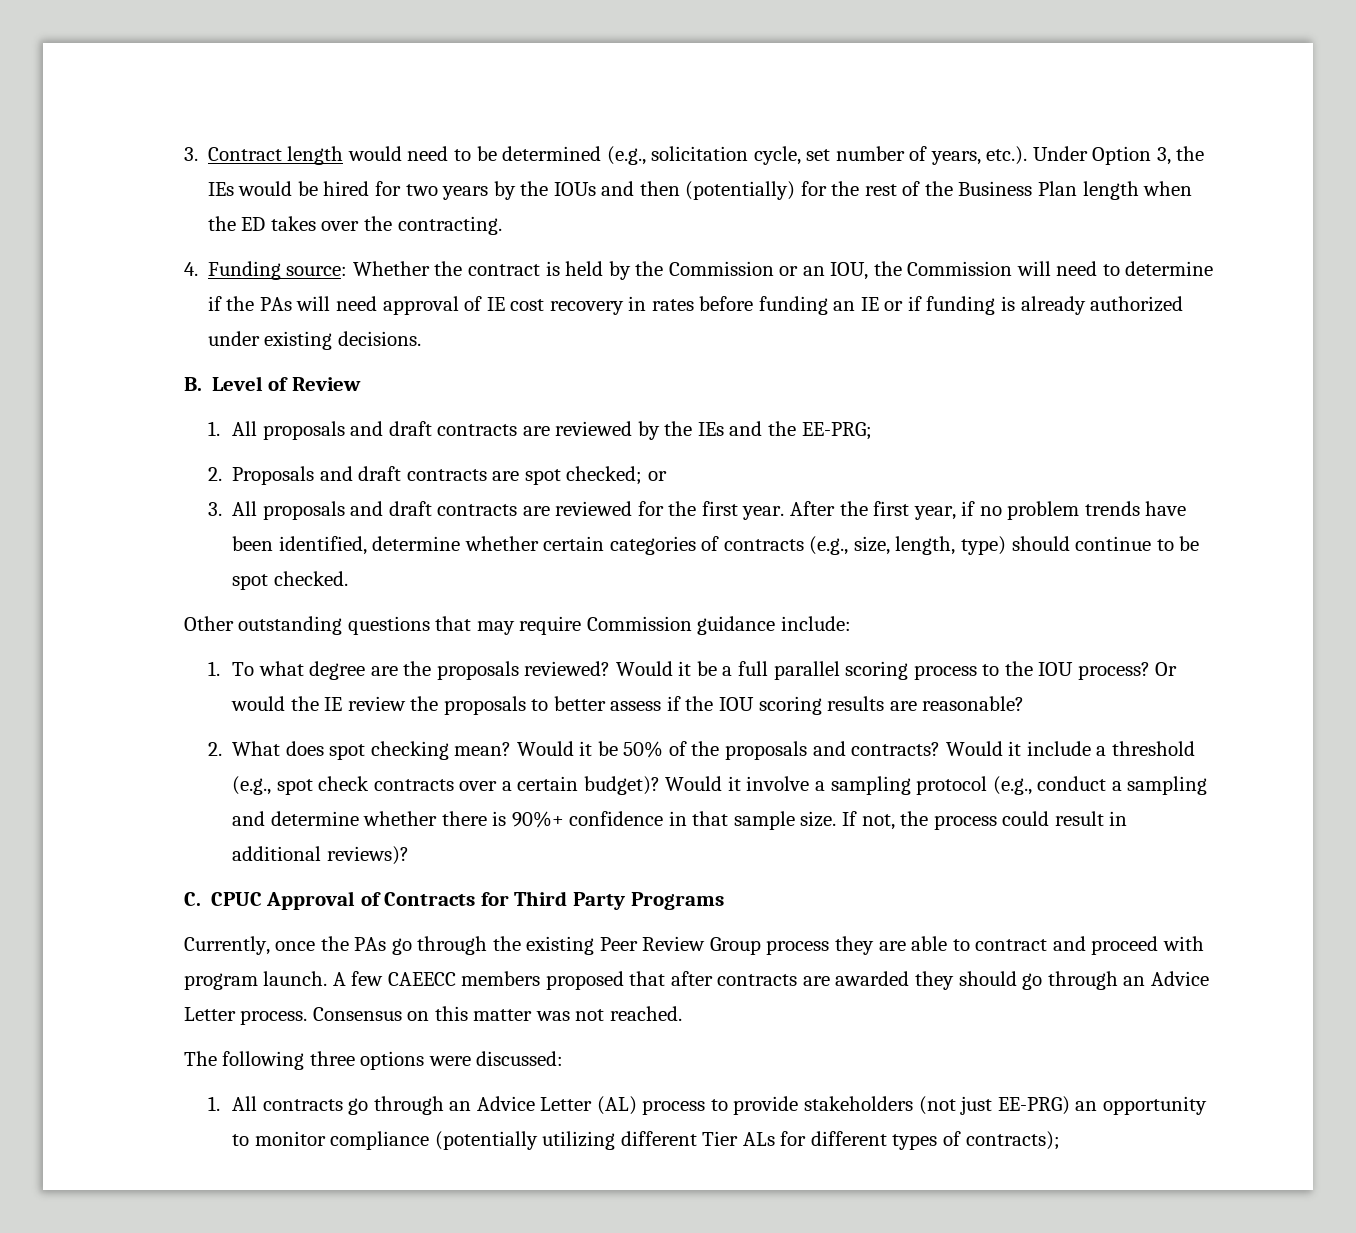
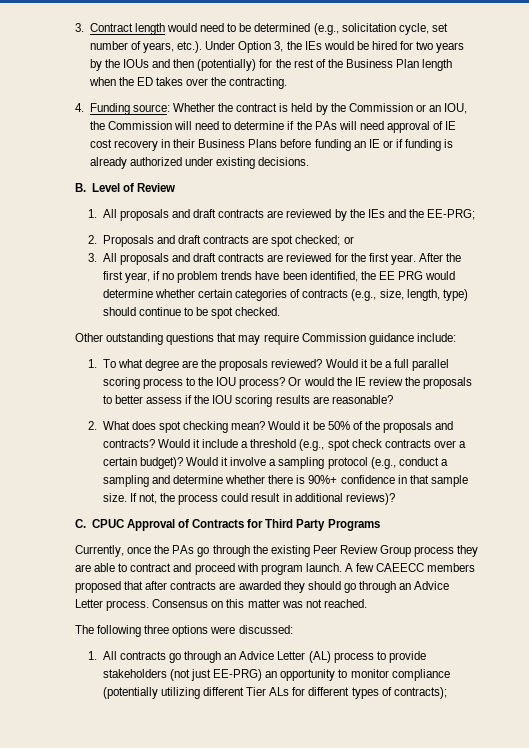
- 4. Funding source: Whether the contract is held by the Commission or an IOU, the Commission will need to determine if the PAs will need approval of IE cost recovery in rates before funding an IE or if funding is already authorized under existing decisions.
+ 4. Funding source: Whether the contract is held by the Commission or an IOU, the Commission will need to determine if the PAs will need approval of IE cost recovery in their Business Plans before funding an IE or if funding is already authorized under existing decisions.
- After the first year, if no problem trends have been identified, determine whether certain categories of contracts (e.g., size, length, type) should continue to be spot checked.
+ After the first year, if no problem trends have been identified, the EE PRG would determine whether certain categories of contracts (e.g., size, length, type) should continue to be spot checked.

